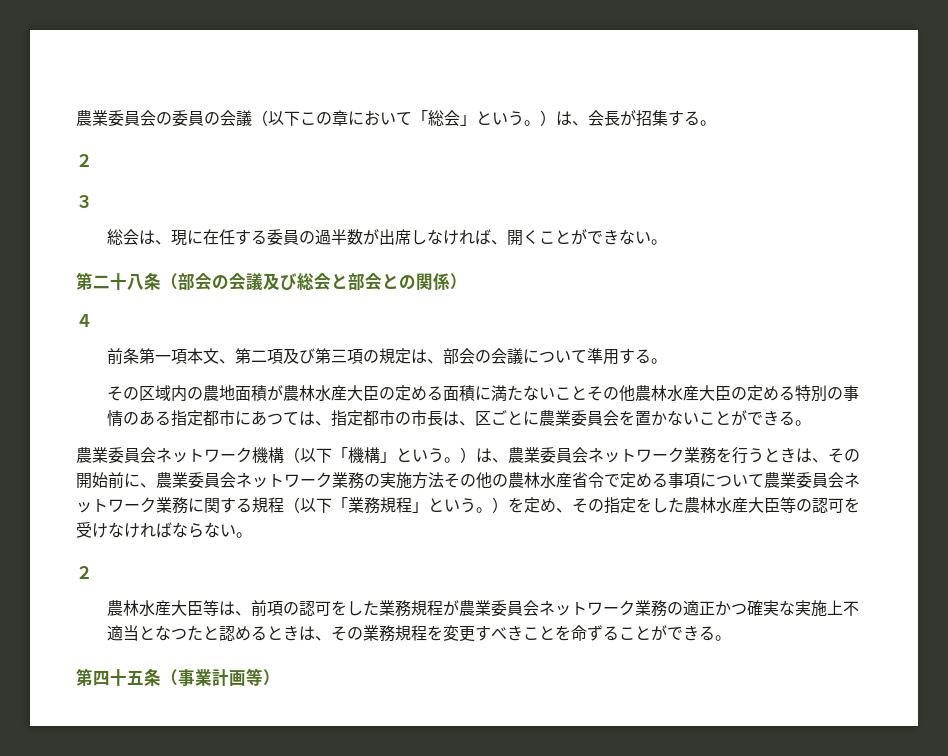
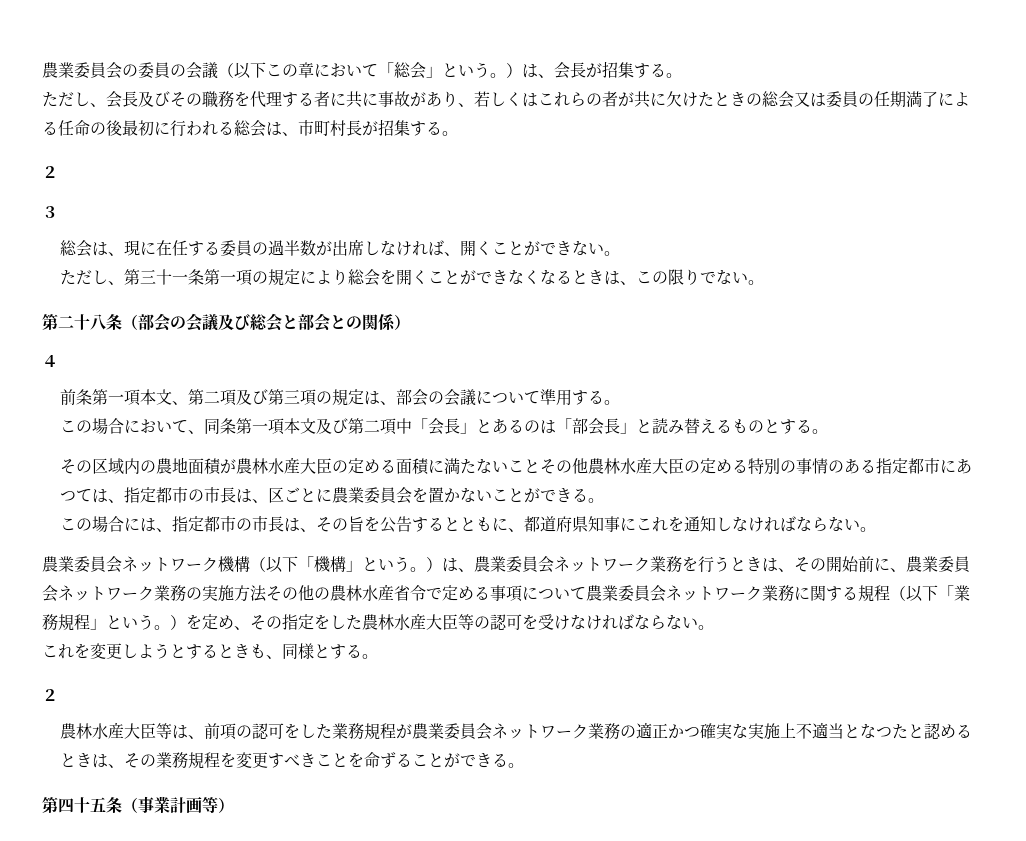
+ ただし、会長及びその職務を代理する者に共に事故があり、若しくはこれらの者が共に欠けたときの総会又は委員の任期満了による任命の後最初に行われる総会は、市町村長が招集する。
+ ただし、第三十一条第一項の規定により総会を開くことができなくなるときは、この限りでない。
+ この場合において、同条第一項本文及び第二項中「会長」とあるのは「部会長」と読み替えるものとする。
+ この場合には、指定都市の市長は、その旨を公告するとともに、都道府県知事にこれを通知しなければならない。
+ これを変更しようとするときも、同様とする。

